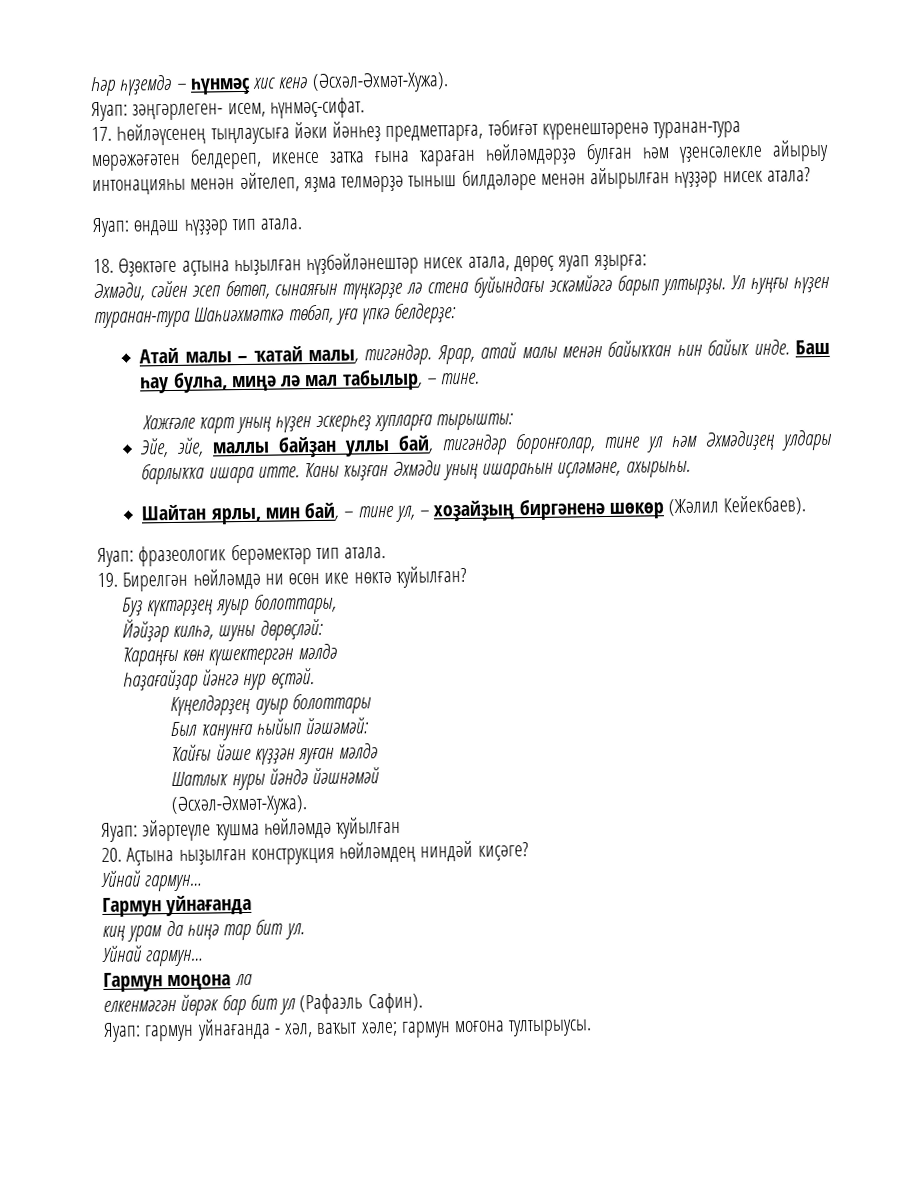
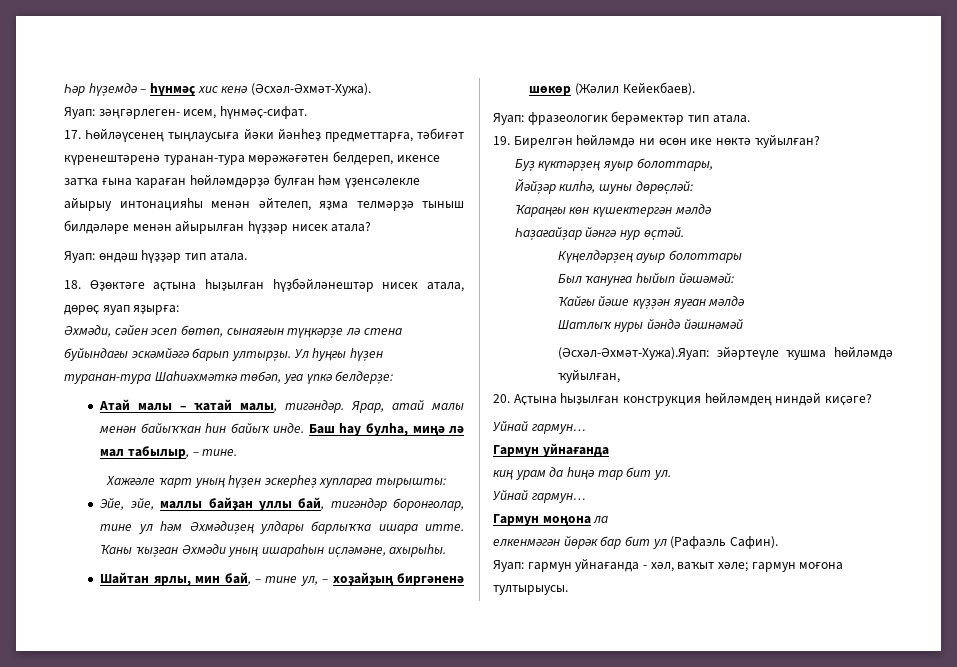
  Шатлыҡ нуры йәндә йәшнәмәй
- (Әсхәл-Әхмәт-Хужа).
- Яуап: эйәртеүле ҡушма һөйләмдә ҡуйылған
+ (Әсхәл-Әхмәт-Хужа).Яуап: эйәртеүле ҡушма һөйләмдә ҡуйылған,

